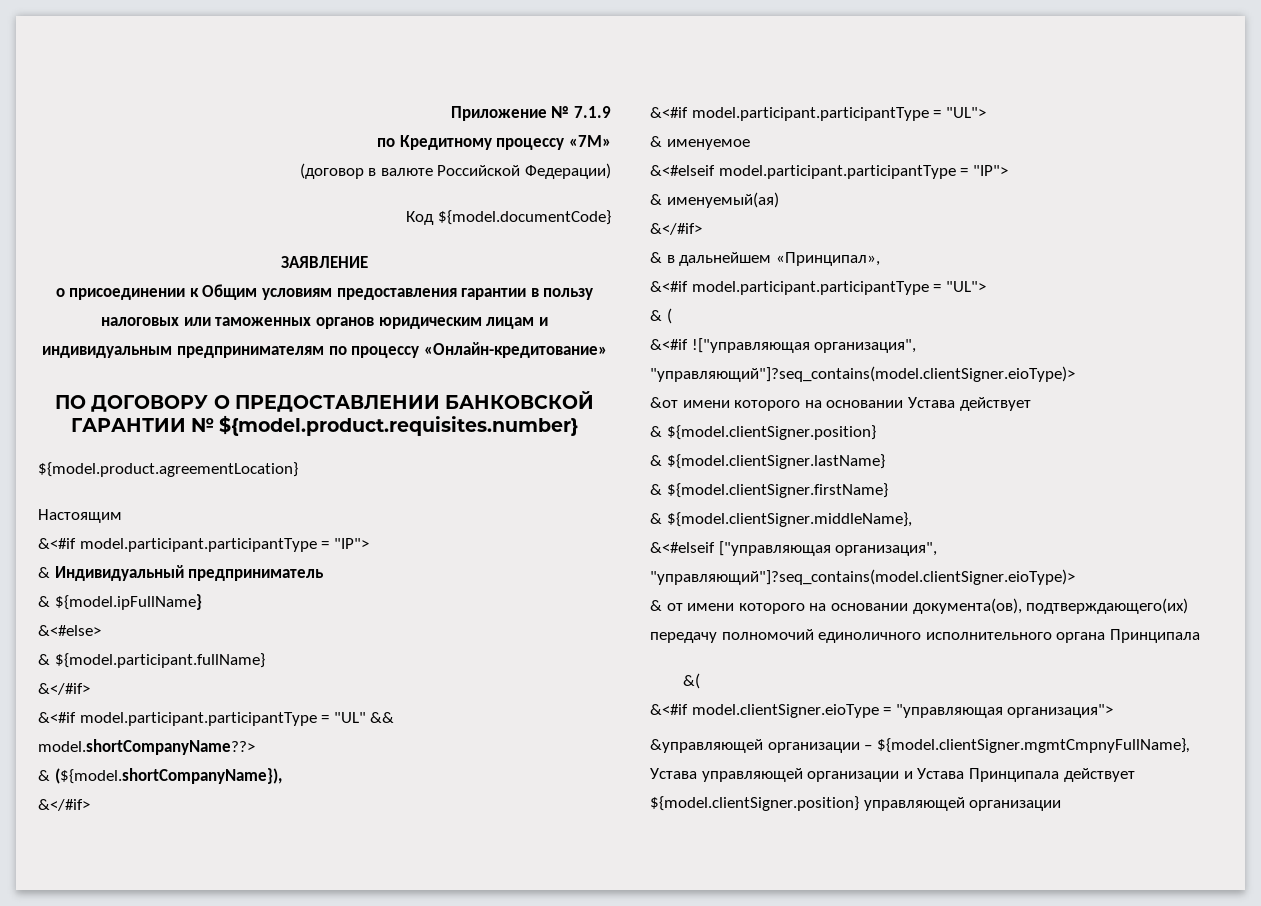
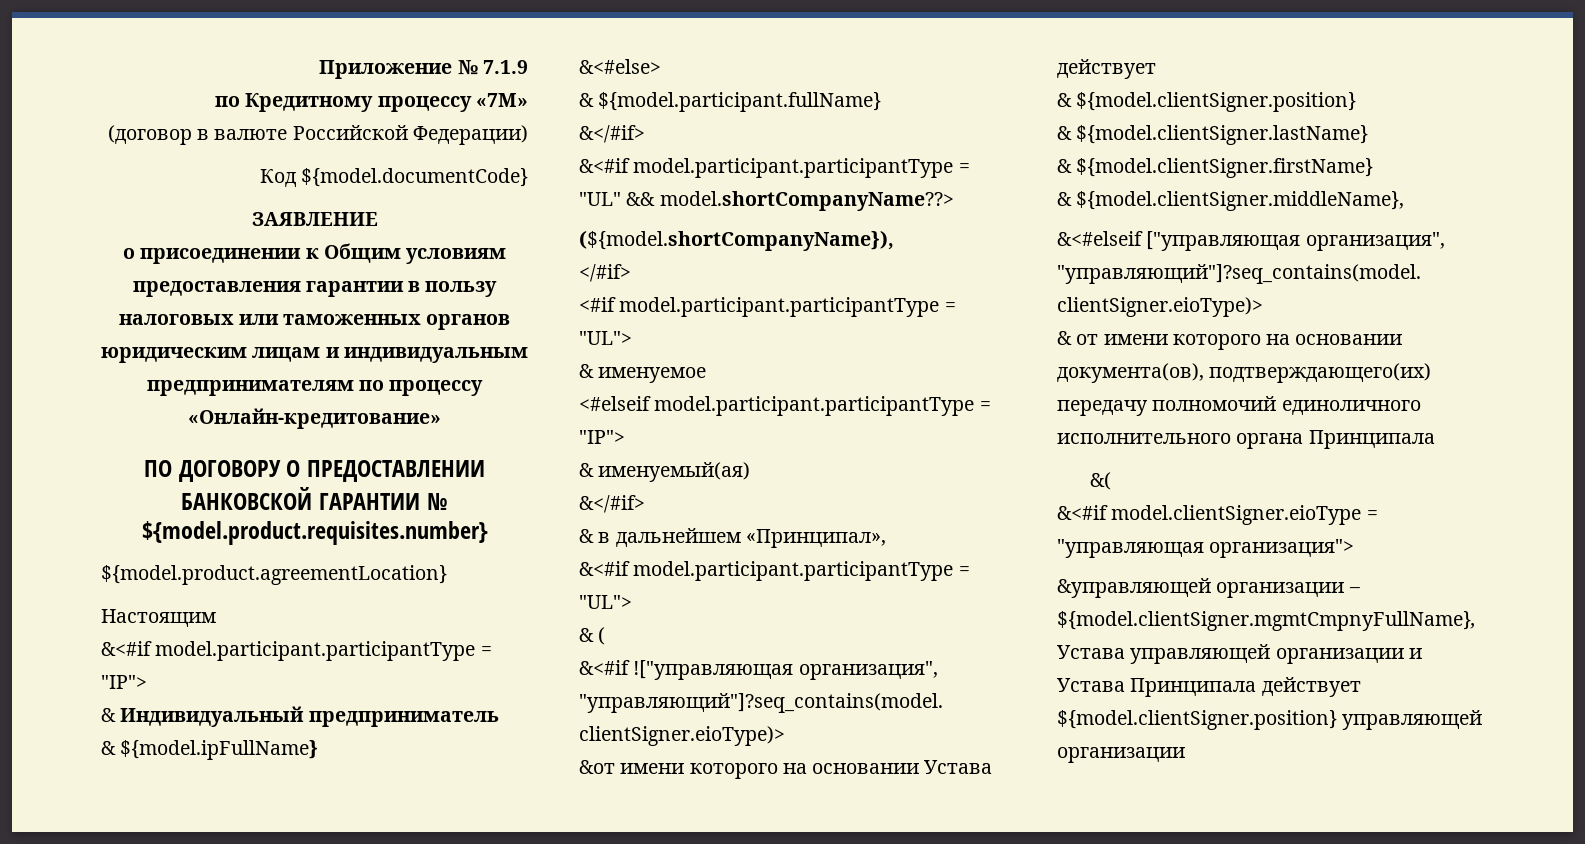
- & (${model.shortCompanyName}),
- &</#if>
- &<#if model.participant.participantType = "UL">
+ (${model.shortCompanyName}),
+ </#if>
+ <#if model.participant.participantType = "UL">
- &<#elseif model.participant.participantType = "IP">
+ <#elseif model.participant.participantType = "IP">

